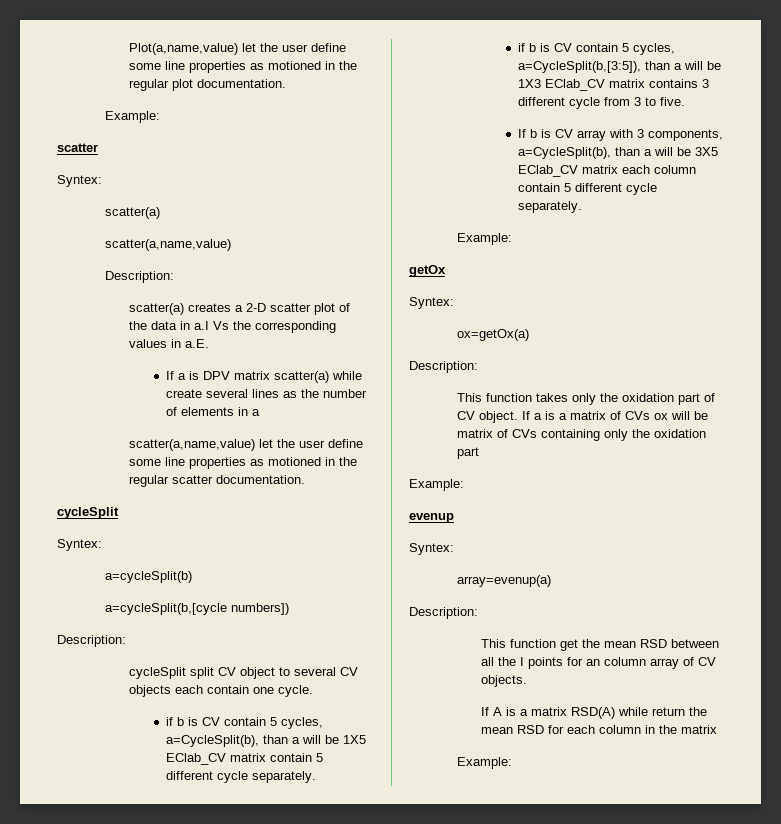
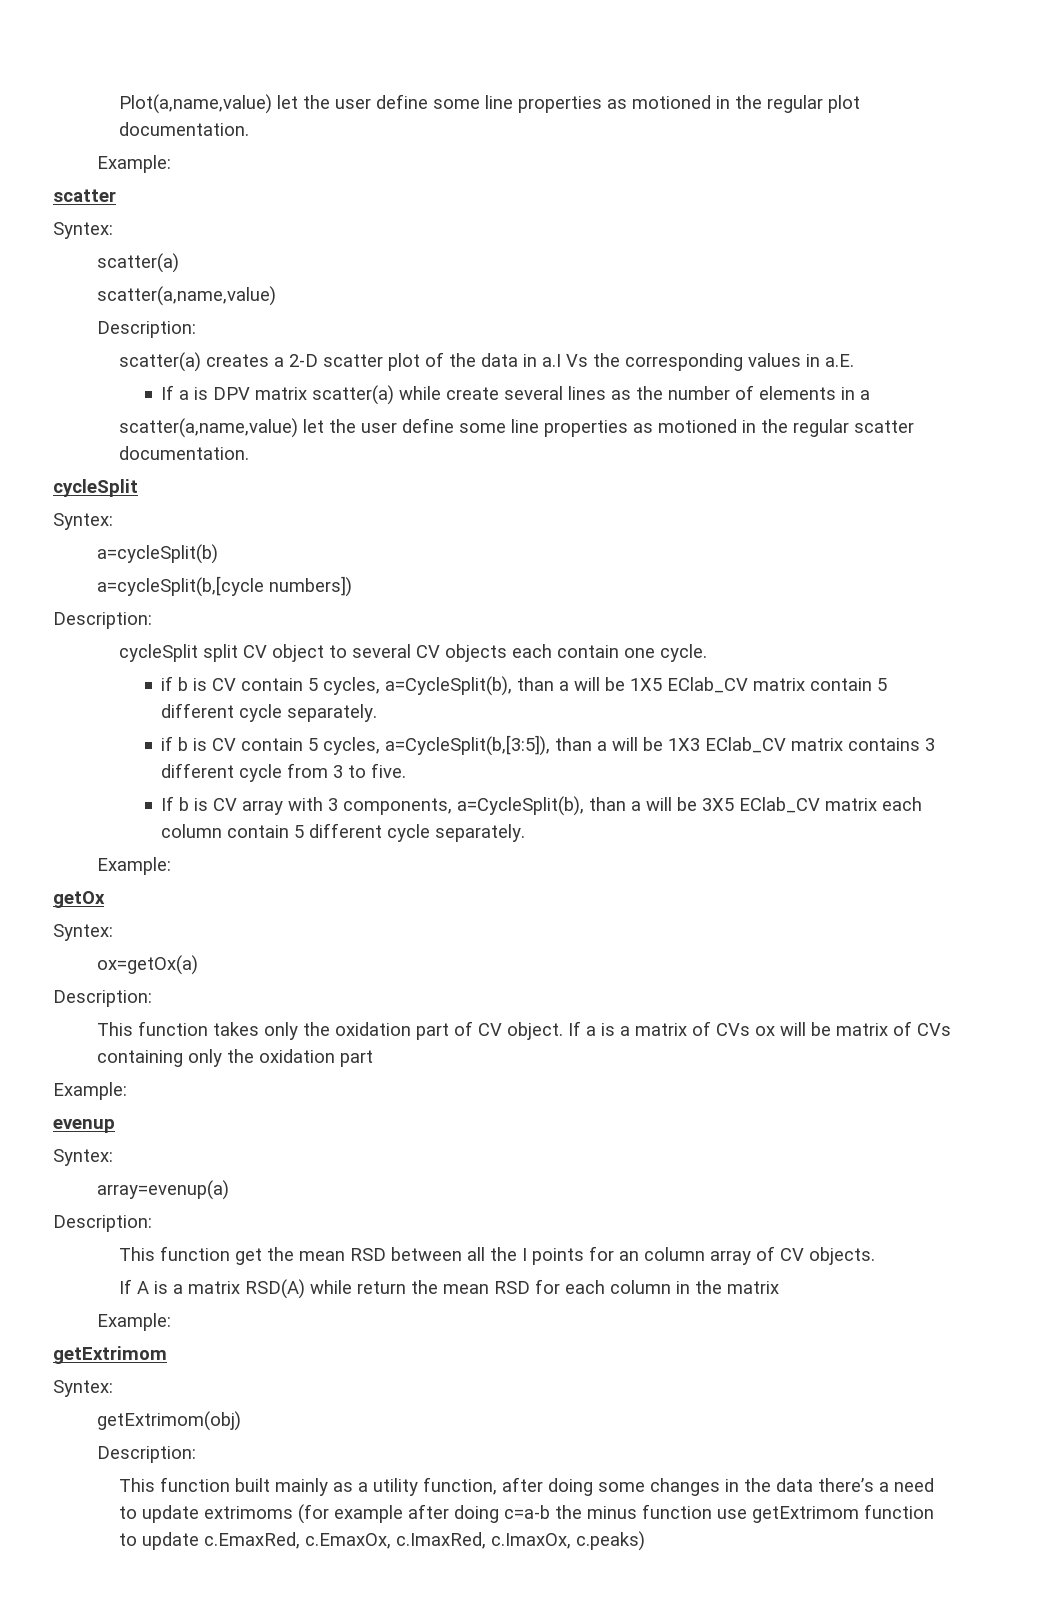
  If A is a matrix RSD(A) while return the mean RSD for each column in the matrix
  Example:
+ getExtrimom
+ Syntex:
+ getExtrimom(obj)
+ Description:
+ This function built mainly as a utility function, after doing some changes in the data there’s a need to update extrimoms (for example after doing c=a-b the minus function use getExtrimom function to update c.EmaxRed, c.EmaxOx, c.ImaxRed, c.ImaxOx, c.peaks)

